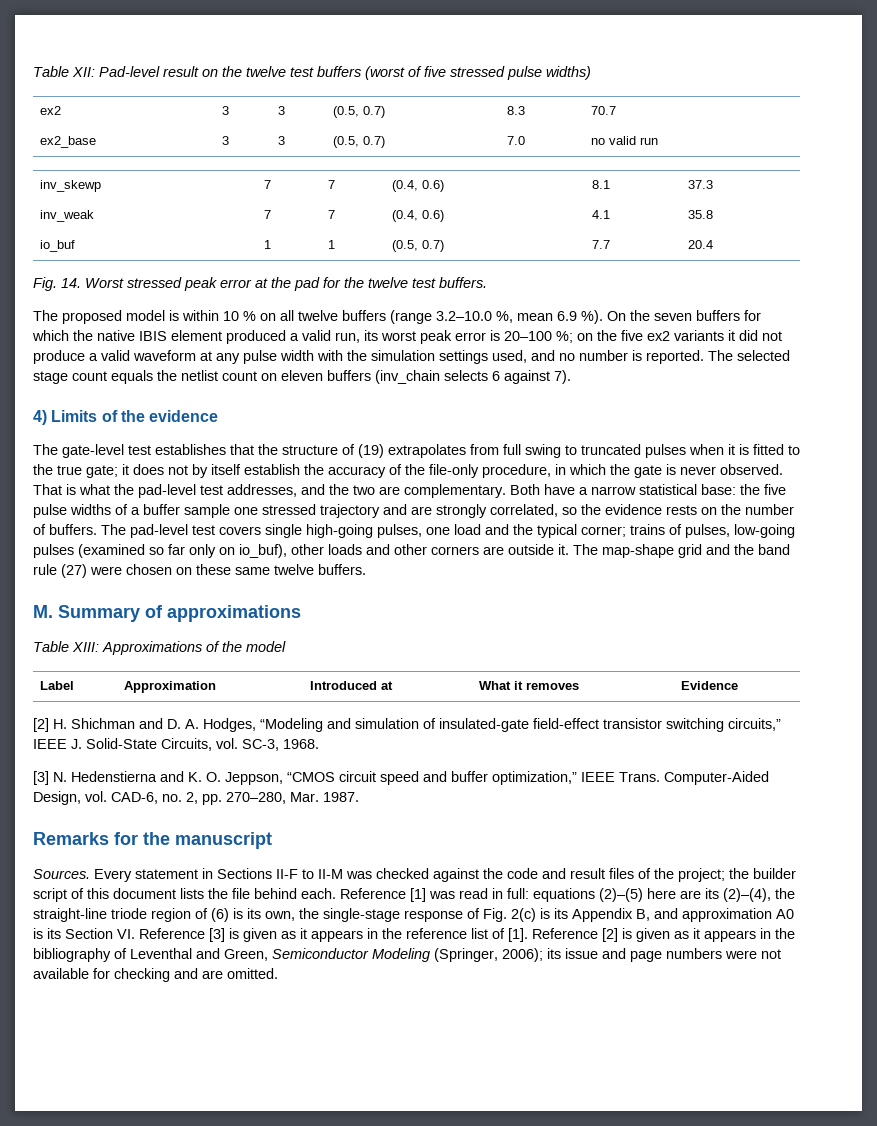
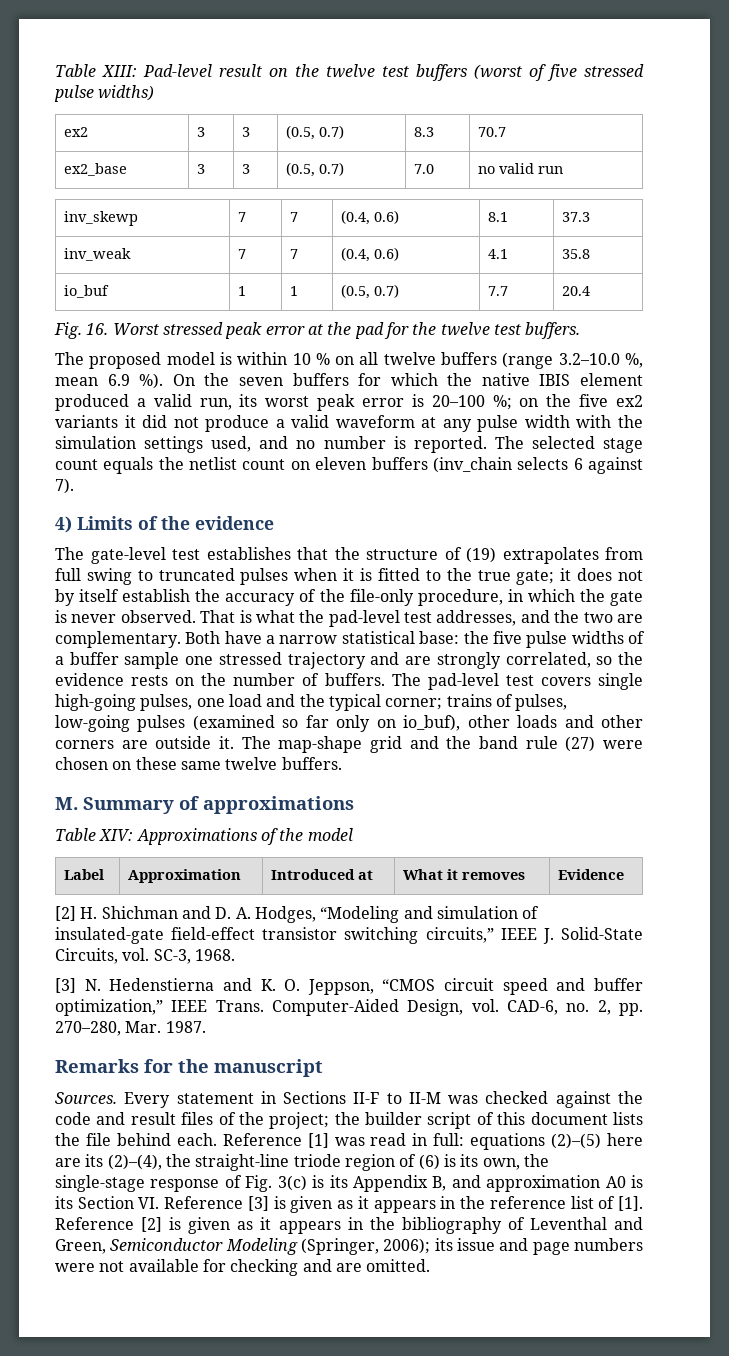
- Table XII: Pad-level result on the twelve test buffers (worst of five stressed pulse widths)
+ Table XIII: Pad-level result on the twelve test buffers (worst of five stressed pulse widths)
- Fig. 14. Worst stressed peak error at the pad for the twelve test buffers.
+ Fig. 16. Worst stressed peak error at the pad for the twelve test buffers.
- Table XIII: Approximations of the model
+ Table XIV: Approximations of the model
- Reference [1] was read in full: equations (2)–(5) here are its (2)–(4), the straight-line triode region of (6) is its own, the single-stage response of Fig. 2(c) is its Appendix B, and approximation A0 is its Section VI. Reference [3] is given as it appears in the reference list of [1].
+ Reference [1] was read in full: equations (2)–(5) here are its (2)–(4), the straight-line triode region of (6) is its own, the single-stage response of Fig. 3(c) is its Appendix B, and approximation A0 is its Section VI. Reference [3] is given as it appears in the reference list of [1].

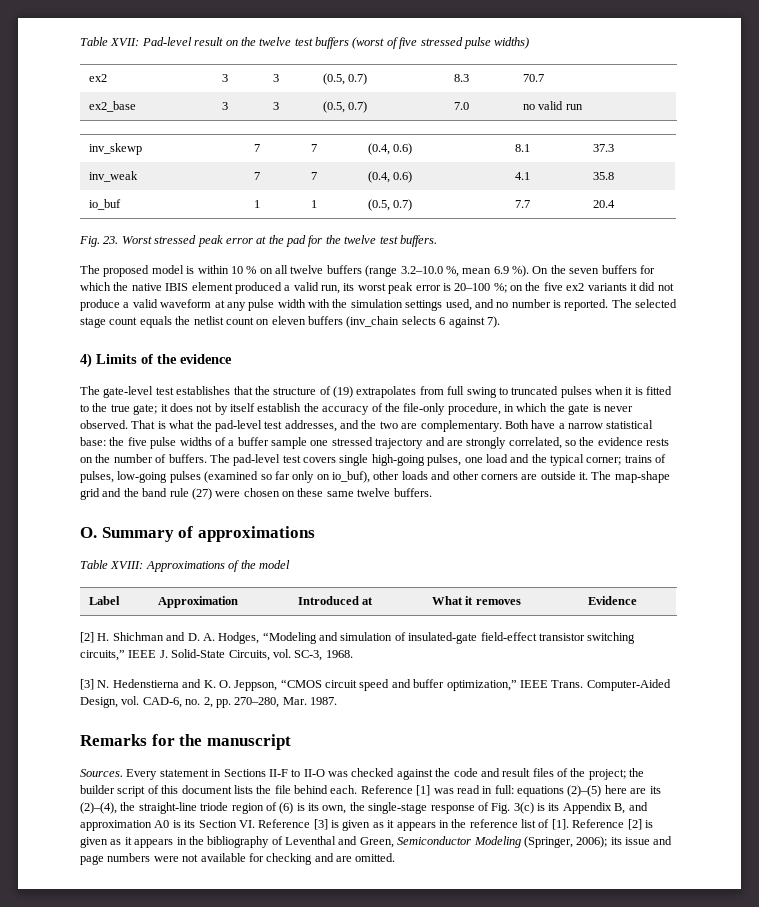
- Table XIII: Pad-level result on the twelve test buffers (worst of five stressed pulse widths)
+ Table XVII: Pad-level result on the twelve test buffers (worst of five stressed pulse widths)
- Fig. 16. Worst stressed peak error at the pad for the twelve test buffers.
+ Fig. 23. Worst stressed peak error at the pad for the twelve test buffers.
- M. Summary of approximations
+ O. Summary of approximations
- Table XIV: Approximations of the model
+ Table XVIII: Approximations of the model
- Every statement in Sections II-F to II-M was checked against the code and result files of the project; the builder script of this document lists the file behind each.
+ Every statement in Sections II-F to II-O was checked against the code and result files of the project; the builder script of this document lists the file behind each.

